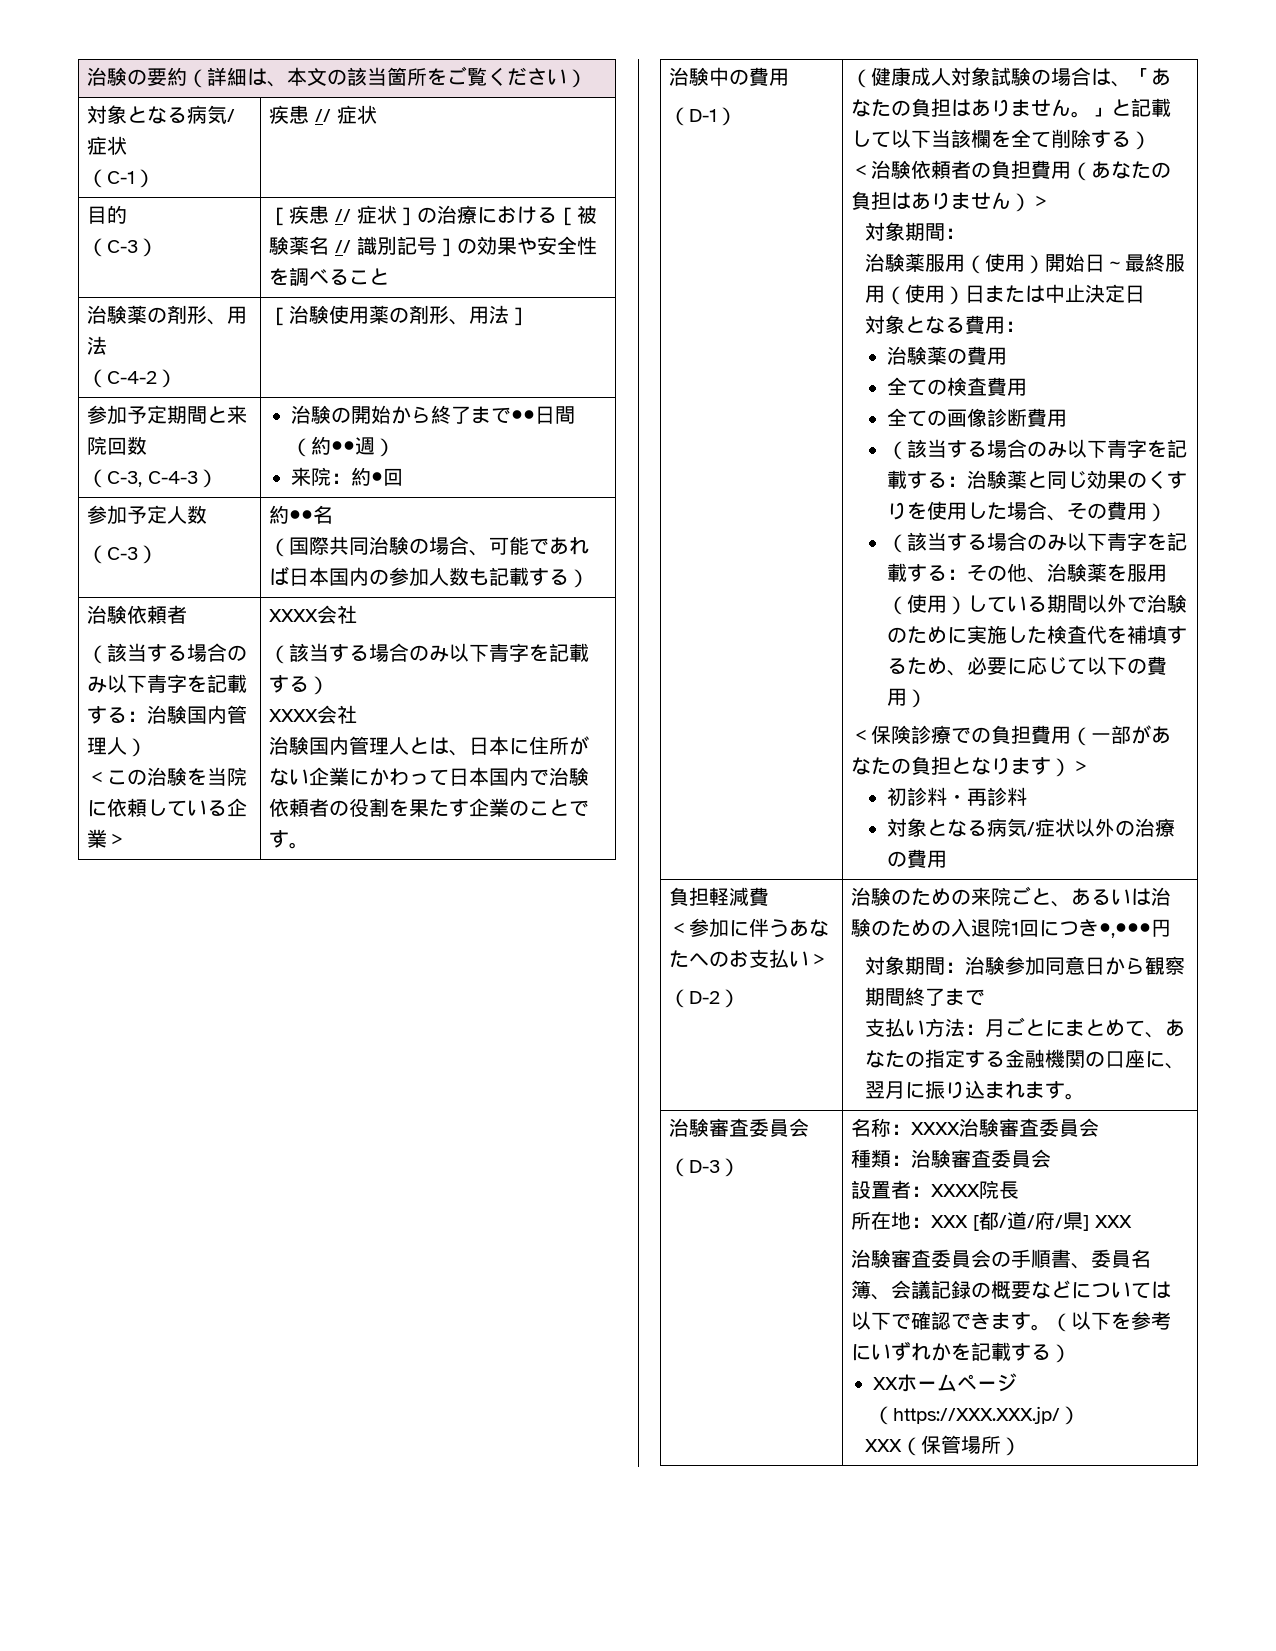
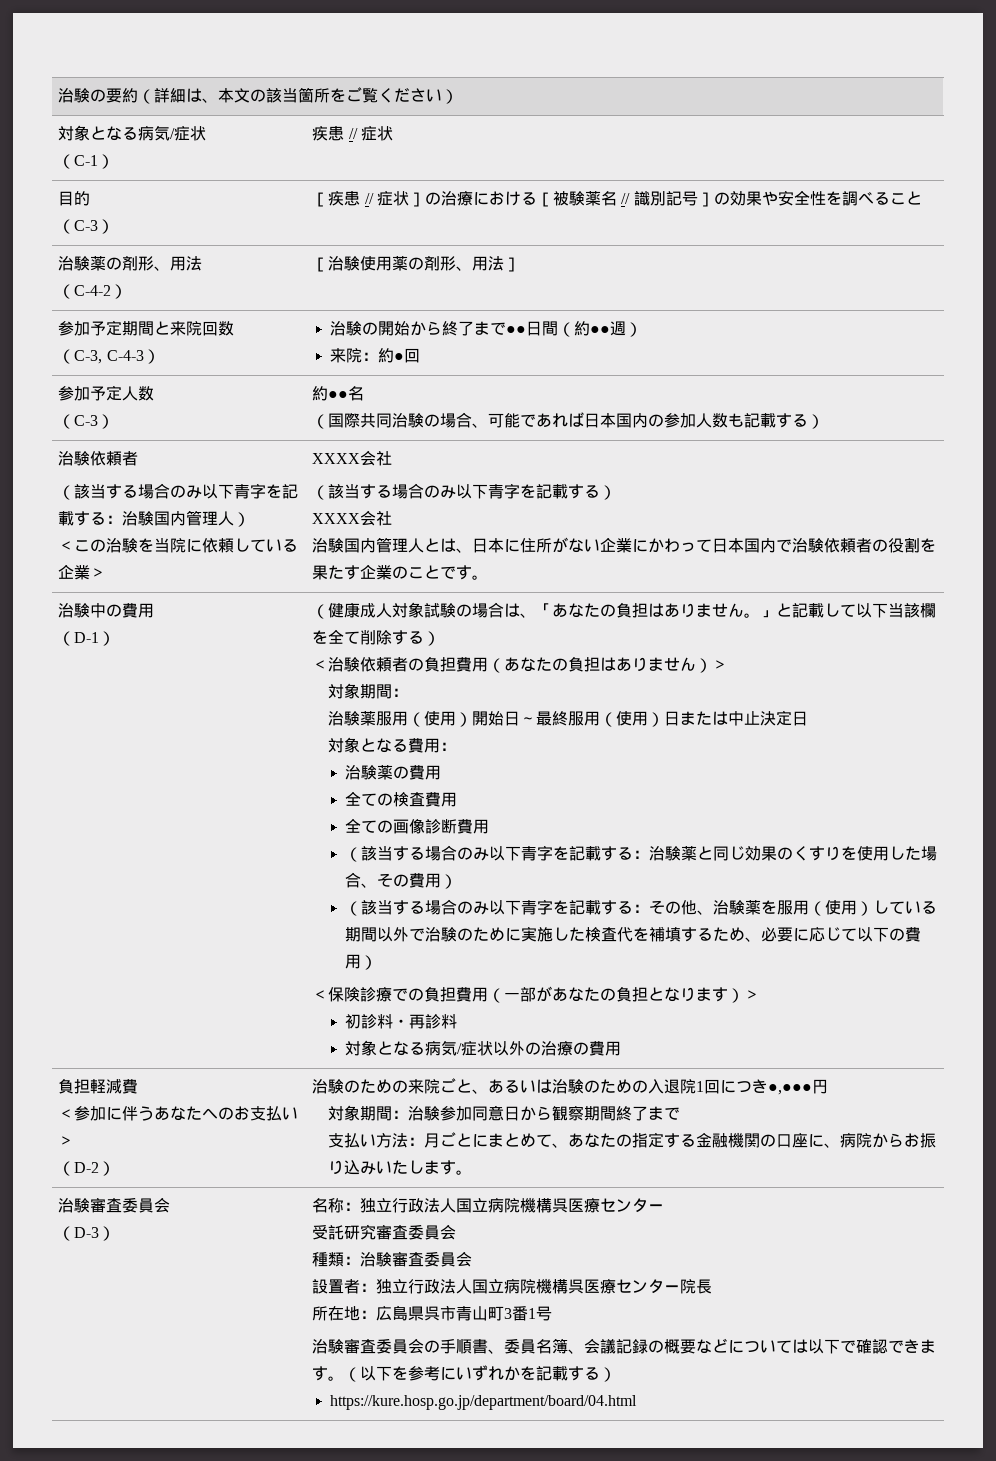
- 支払い方法：月ごとにまとめて、あなたの指定する金融機関の口座に、翌月に振り込まれます。
+ 支払い方法：月ごとにまとめて、あなたの指定する金融機関の口座に、病院からお振り込みいたします。
- 名称：XXXX治験審査委員会
+ 名称：独立行政法人国立病院機構呉医療センター
+ 受託研究審査委員会
- 設置者：XXXX院長
- 所在地：XXX [都/道/府/県] XXX
+ 設置者：独立行政法人国立病院機構呉医療センター院長
+ 所在地：広島県呉市青山町3番1号
- XXホームページ（https://XXX.XXX.jp/）
- XXX（保管場所）
+ https://kure.hosp.go.jp/department/board/04.html

